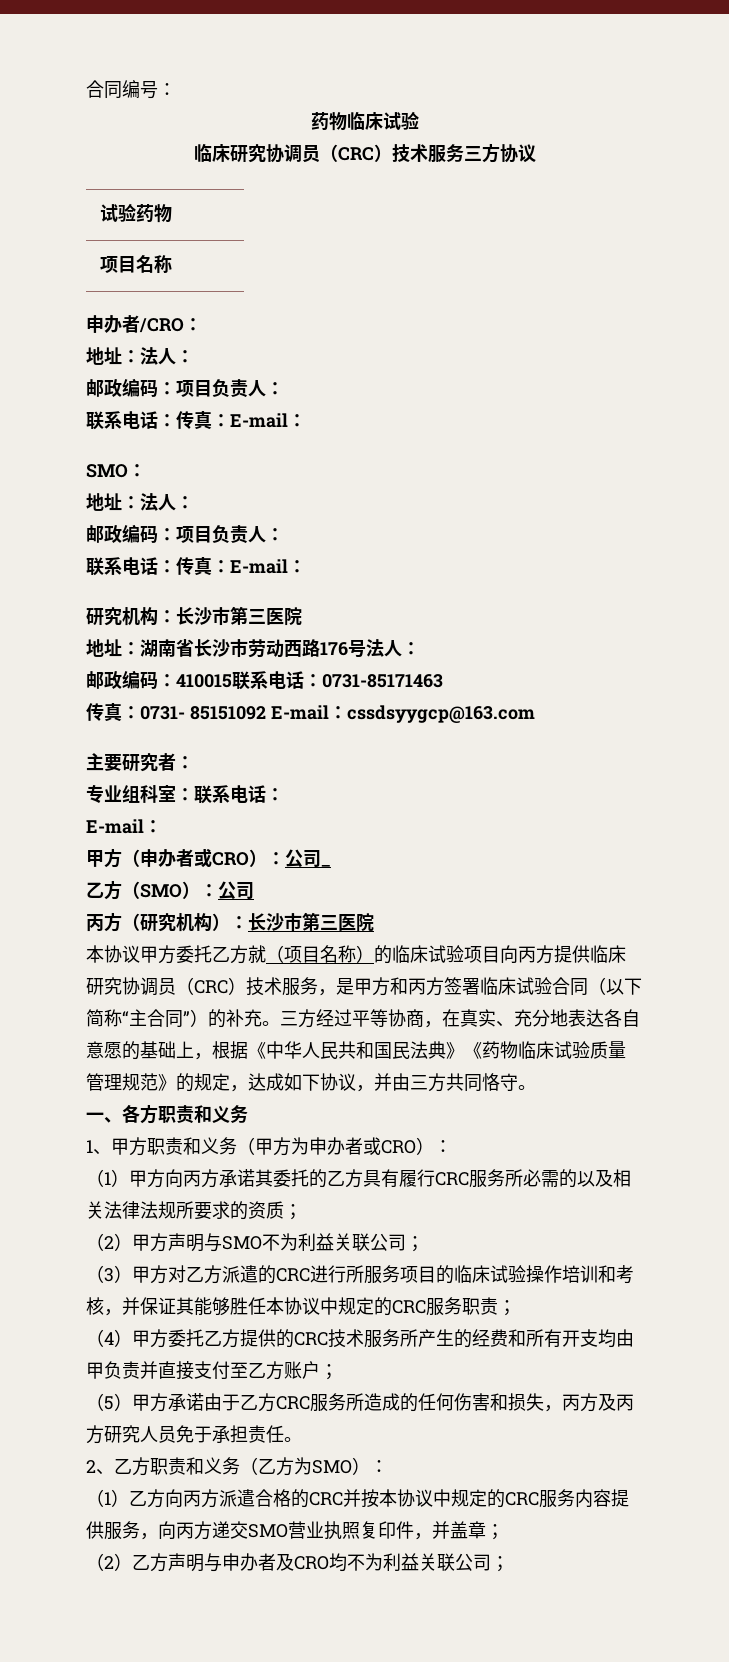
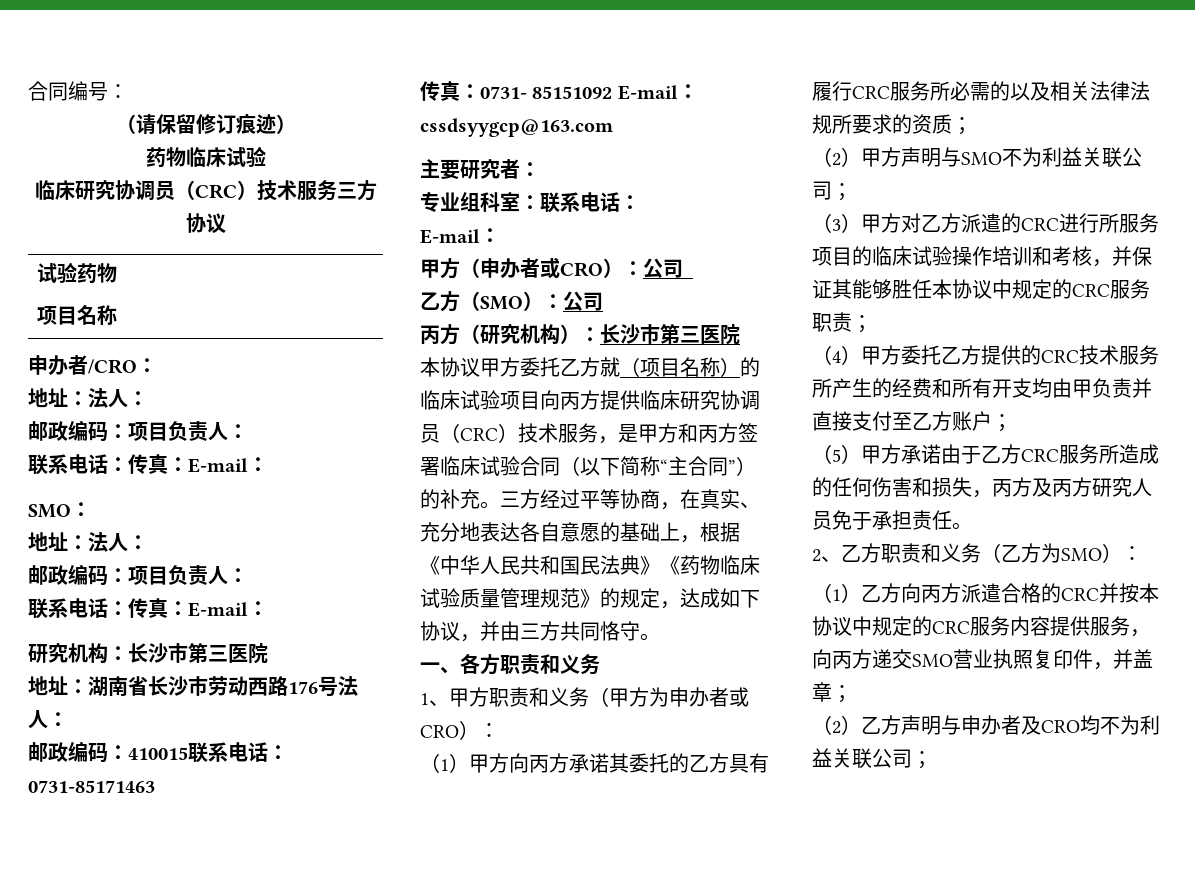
+ （请保留修订痕迹）

